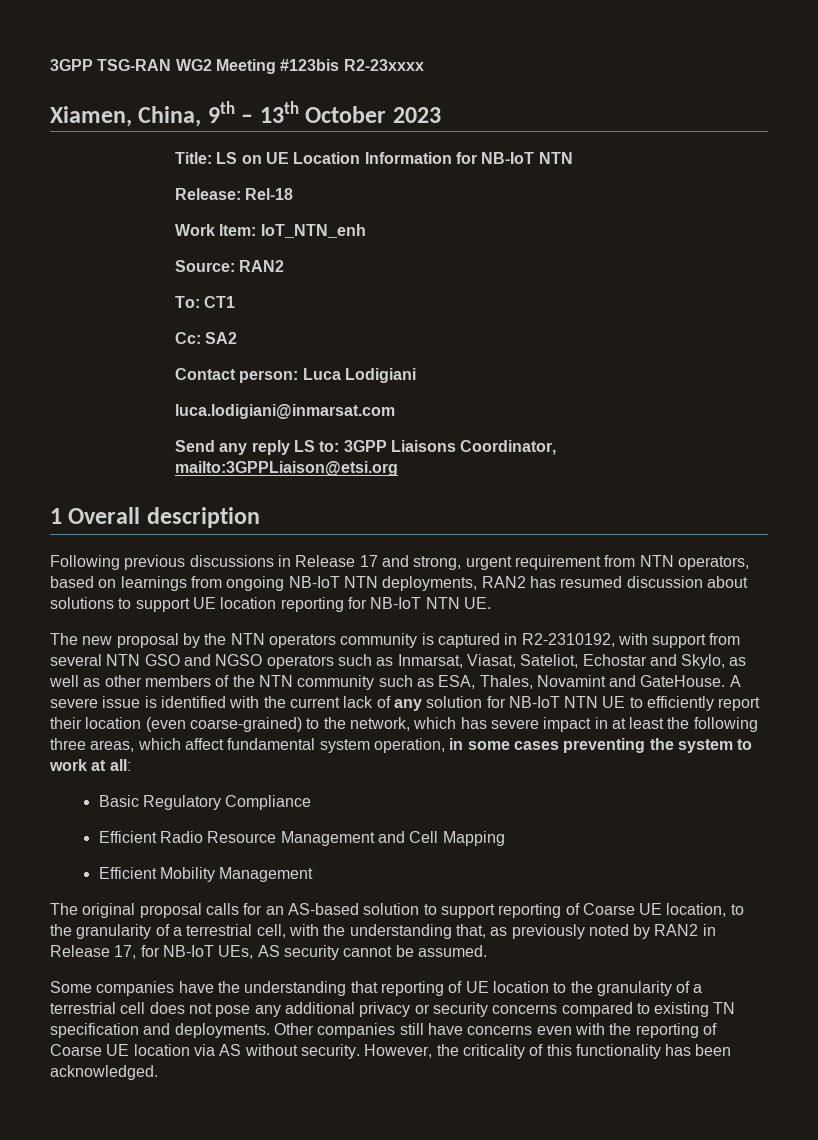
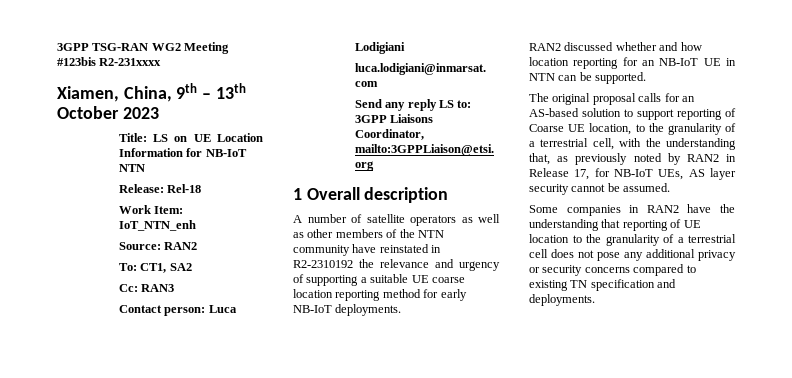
- 3GPP TSG-RAN WG2 Meeting #123bis R2-23xxxx
+ 3GPP TSG-RAN WG2 Meeting #123bis R2-231xxxx
- To: CT1
+ To: CT1, SA2
- Cc: SA2
+ Cc: RAN3
- Following previous discussions in Release 17 and strong, urgent requirement from NTN operators, based on learnings from ongoing NB-IoT NTN deployments, RAN2 has resumed discussion about solutions to support UE location reporting for NB-IoT NTN UE.
- The new proposal by the NTN operators community is captured in R2-2310192, with support from several NTN GSO and NGSO operators such as Inmarsat, Viasat, Sateliot, Echostar and Skylo, as well as other members of the NTN community such as ESA, Thales, Novamint and GateHouse. A severe issue is identified with the current lack of any solution for NB-IoT NTN UE to efficiently report their location (even coarse-grained) to the network, which has severe impact in at least the following three areas, which affect fundamental system operation, in some cases preventing the system to work at all:
- Basic Regulatory Compliance
- Efficient Radio Resource Management and Cell Mapping
- Efficient Mobility Management
+ A number of satellite operators as well as other members of the NTN community have reinstated in R2-2310192 the relevance and urgency of supporting a suitable UE coarse location reporting method for early NB-IoT deployments.
+ RAN2 discussed whether and how location reporting for an NB-IoT UE in NTN can be supported.
- The original proposal calls for an AS-based solution to support reporting of Coarse UE location, to the granularity of a terrestrial cell, with the understanding that, as previously noted by RAN2 in Release 17, for NB-IoT UEs, AS security cannot be assumed.
+ The original proposal calls for an AS-based solution to support reporting of Coarse UE location, to the granularity of a terrestrial cell, with the understanding that, as previously noted by RAN2 in Release 17, for NB-IoT UEs, AS layer security cannot be assumed.
- Some companies have the understanding that reporting of UE location to the granularity of a terrestrial cell does not pose any additional privacy or security concerns compared to existing TN specification and deployments. Other companies still have concerns even with the reporting of Coarse UE location via AS without security. However, the criticality of this functionality has been acknowledged.
+ Some companies in RAN2 have the understanding that reporting of UE location to the granularity of a terrestrial cell does not pose any additional privacy or security concerns compared to existing TN specification and deployments.

